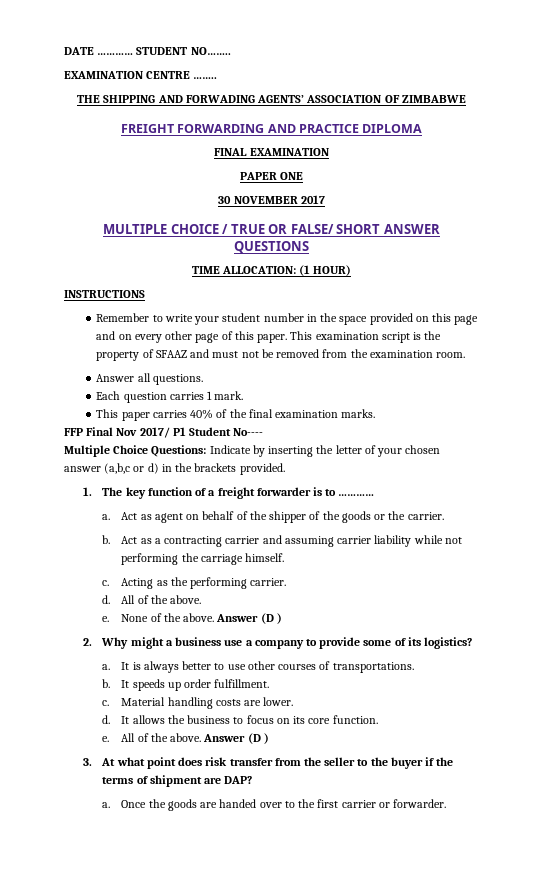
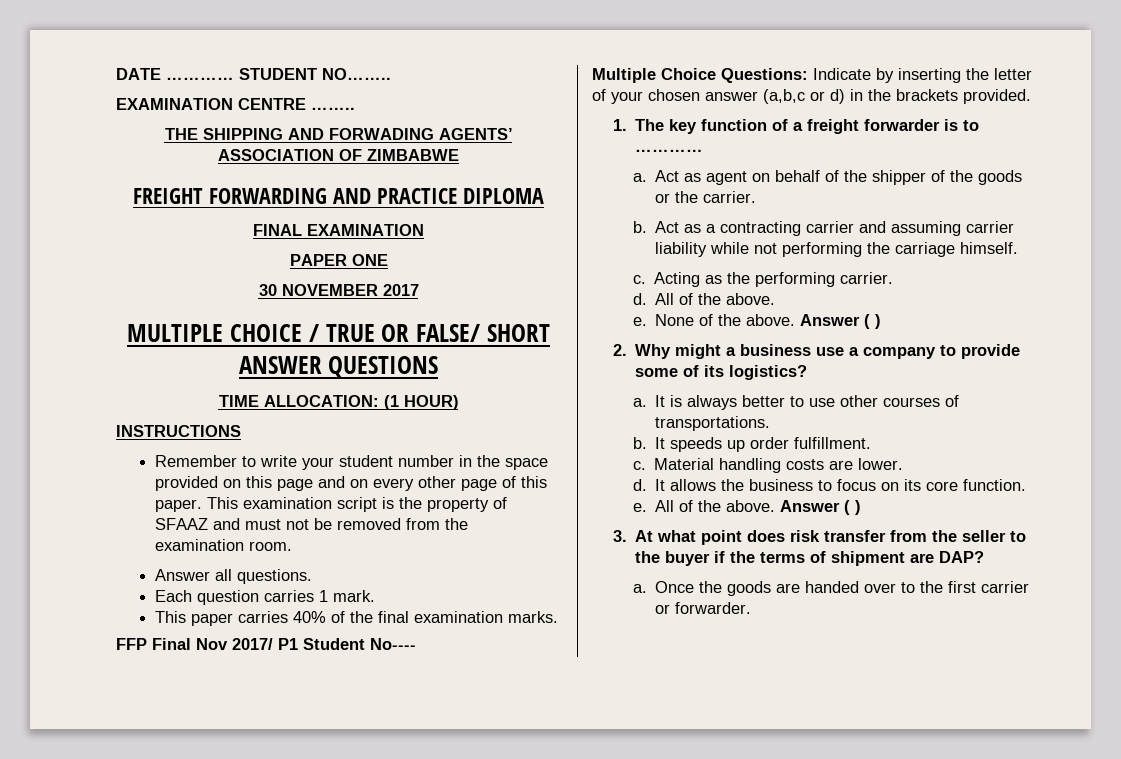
- None of the above. Answer (D )
+ None of the above. Answer ( )
- All of the above. Answer (D )
+ All of the above. Answer ( )

